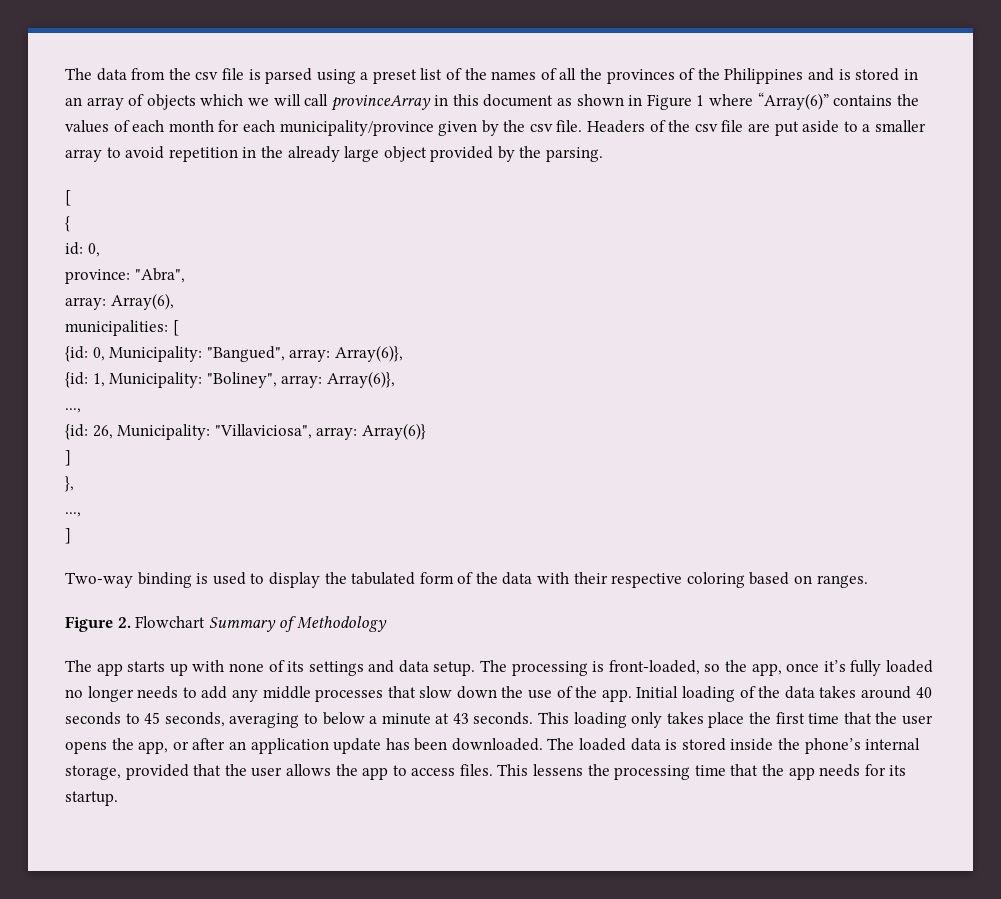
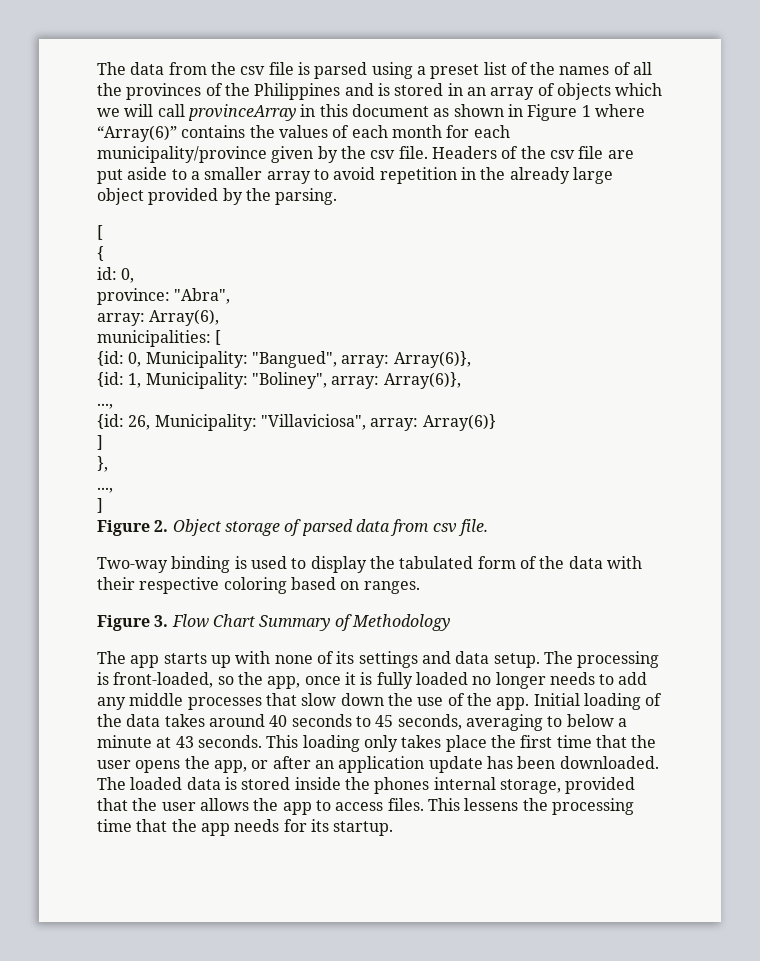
+ Figure 2. Object storage of parsed data from csv file.
- Figure 2. Flowchart Summary of Methodology
+ Figure 3. Flow Chart Summary of Methodology
- The processing is front-loaded, so the app, once it’s fully loaded no longer needs to add any middle processes that slow down the use of the app.
+ The processing is front-loaded, so the app, once it is fully loaded no longer needs to add any middle processes that slow down the use of the app.
- The loaded data is stored inside the phone’s internal storage, provided that the user allows the app to access files.
+ The loaded data is stored inside the phones internal storage, provided that the user allows the app to access files.

